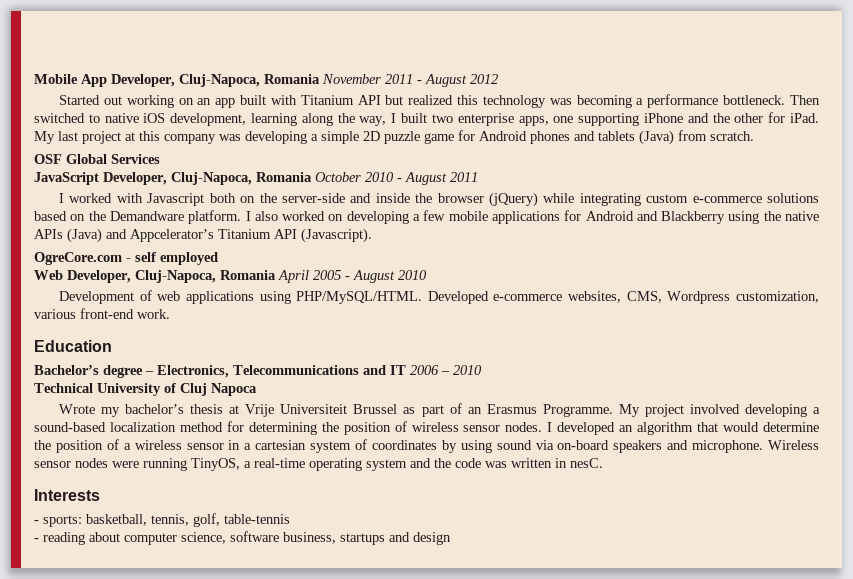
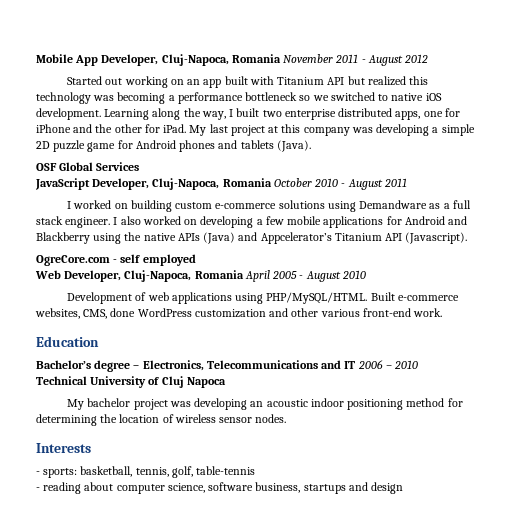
- Started out working on an app built with Titanium API but realized this technology was becoming a performance bottleneck. Then switched to native iOS development, learning along the way, I built two enterprise apps, one supporting iPhone and the other for iPad.
+ Started out working on an app built with Titanium API but realized this technology was becoming a performance bottleneck so we switched to native iOS development. Learning along the way, I built two enterprise distributed apps, one for iPhone and the other for iPad.
- My last project at this company was developing a simple 2D puzzle game for Android phones and tablets (Java) from scratch.
+ My last project at this company was developing a simple 2D puzzle game for Android phones and tablets (Java).
- I worked with Javascript both on the server-side and inside the browser (jQuery) while integrating custom e-commerce solutions based on the Demandware platform.
+ I worked on building custom e-commerce solutions using Demandware as a full stack engineer.
- Developed e-commerce websites, CMS, Wordpress customization, various front-end work.
+ Built e-commerce websites, CMS, done WordPress customization and other various front-end work.
- Wrote my bachelor’s thesis at Vrije Universiteit Brussel as part of an Erasmus Programme. My project involved developing a sound-based localization method for determining the position of wireless sensor nodes. I developed an algorithm that would determine the position of a wireless sensor in a cartesian system of coordinates by using sound via on-board speakers and microphone. Wireless sensor nodes were running TinyOS, a real-time operating system and the code was written in nesC.
+ My bachelor project was developing an acoustic indoor positioning method for determining the location of wireless sensor nodes.

